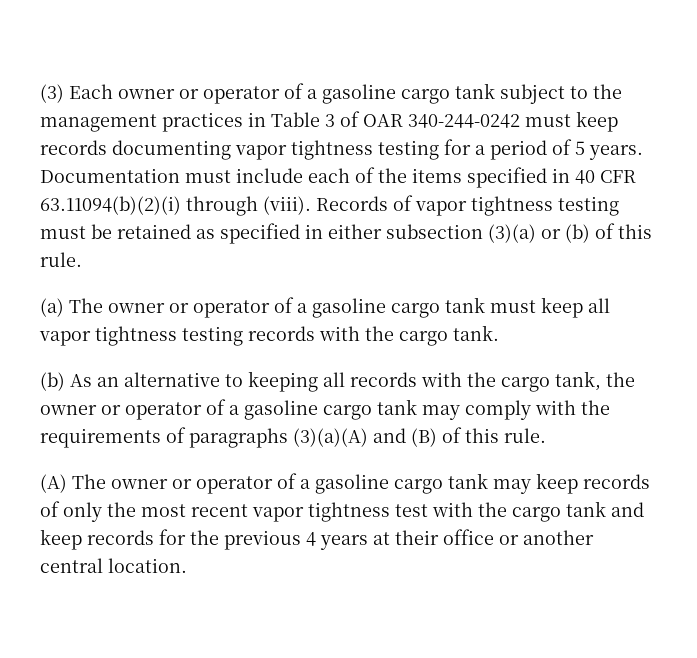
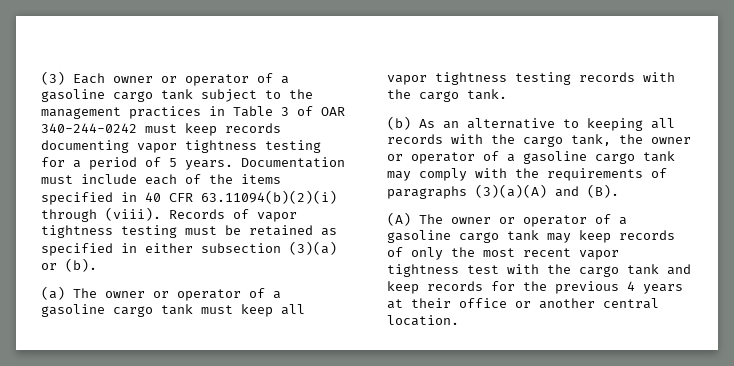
- Records of vapor tightness testing must be retained as specified in either subsection (3)(a) or (b) of this rule.
+ Records of vapor tightness testing must be retained as specified in either subsection (3)(a) or (b).
- (b) As an alternative to keeping all records with the cargo tank, the owner or operator of a gasoline cargo tank may comply with the requirements of paragraphs (3)(a)(A) and (B) of this rule.
+ (b) As an alternative to keeping all records with the cargo tank, the owner or operator of a gasoline cargo tank may comply with the requirements of paragraphs (3)(a)(A) and (B).

